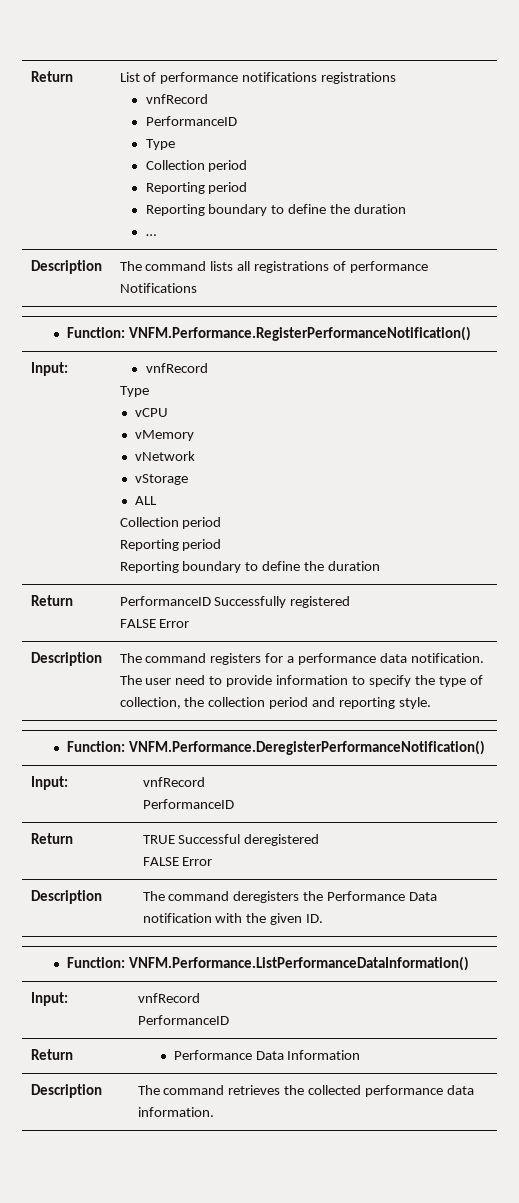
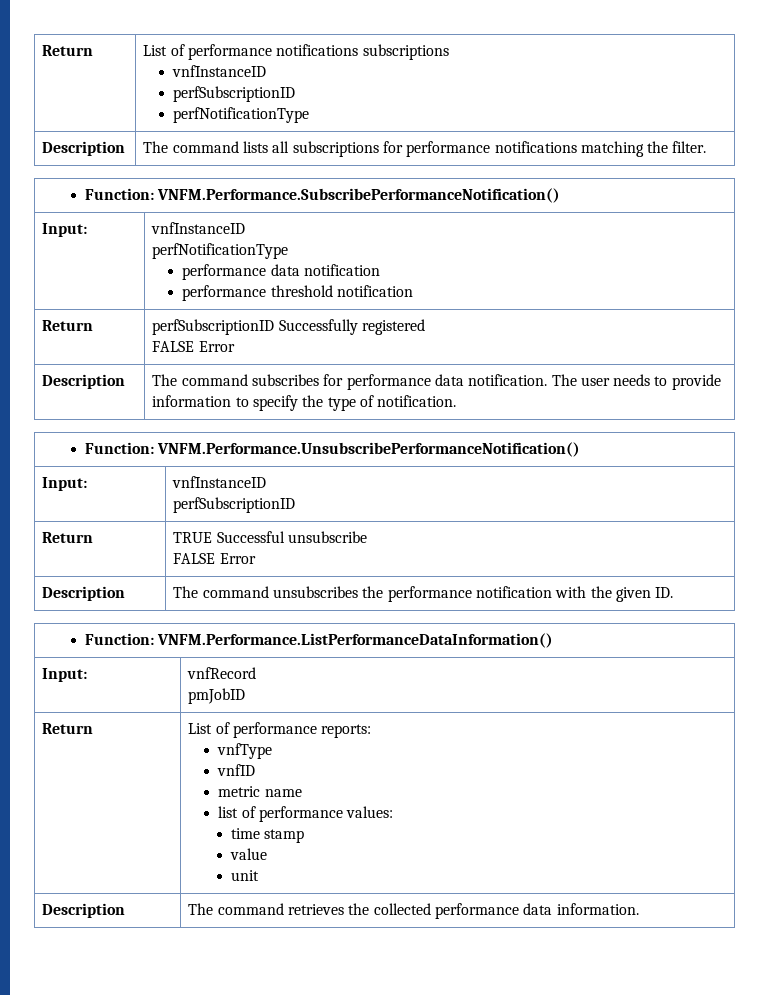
- Return | List of performance notifications registrations
- vnfRecord
- PerformanceID
- Type
- Collection period
- Reporting period
- Reporting boundary to define the duration
- …
+ Return | List of performance notifications subscriptions
+ vnfInstanceID
+ perfSubscriptionID
+ perfNotificationType
- Description | The command lists all registrations of performance Notifications
- Function: VNFM.Performance.RegisterPerformanceNotification()
- Input: | vnfRecord
- Type
- vCPU
- vMemory
- vNetwork
- vStorage
- ALL
- Collection period
- Reporting period
- Reporting boundary to define the duration
- Return | PerformanceID Successfully registered
+ Description | The command lists all subscriptions for performance notifications matching the filter.
+ Function: VNFM.Performance.SubscribePerformanceNotification()
+ Input: | vnfInstanceID
+ perfNotificationType
+ performance data notification
+ performance threshold notification
+ Return | perfSubscriptionID Successfully registered
- Description | The command registers for a performance data notification. The user need to provide information to specify the type of collection, the collection period and reporting style.
- Function: VNFM.Performance.DeregisterPerformanceNotification()
- Input: | vnfRecord
- PerformanceID
+ Description | The command subscribes for performance data notification. The user needs to provide information to specify the type of notification.
+ Function: VNFM.Performance.UnsubscribePerformanceNotification()
+ Input: | vnfInstanceID
+ perfSubscriptionID
- Return | TRUE Successful deregistered
+ Return | TRUE Successful unsubscribe
  FALSE Error
- Description | The command deregisters the Performance Data notification with the given ID.
+ Description | The command unsubscribes the performance notification with the given ID.
  Function: VNFM.Performance.ListPerformanceDataInformation()
  Input: | vnfRecord
- PerformanceID
- Return | Performance Data Information
+ pmJobID
+ Return | List of performance reports:
+ vnfType
+ vnfID
+ metric name
+ list of performance values:
+ time stamp
+ value
+ unit

